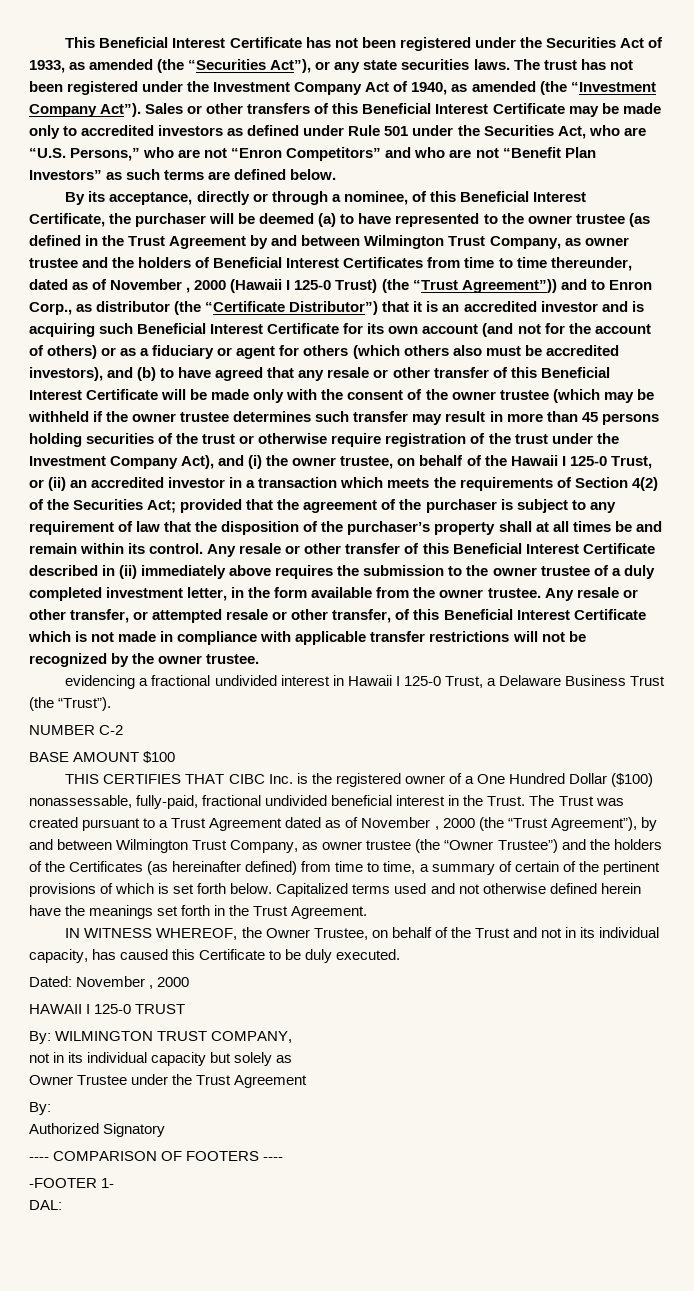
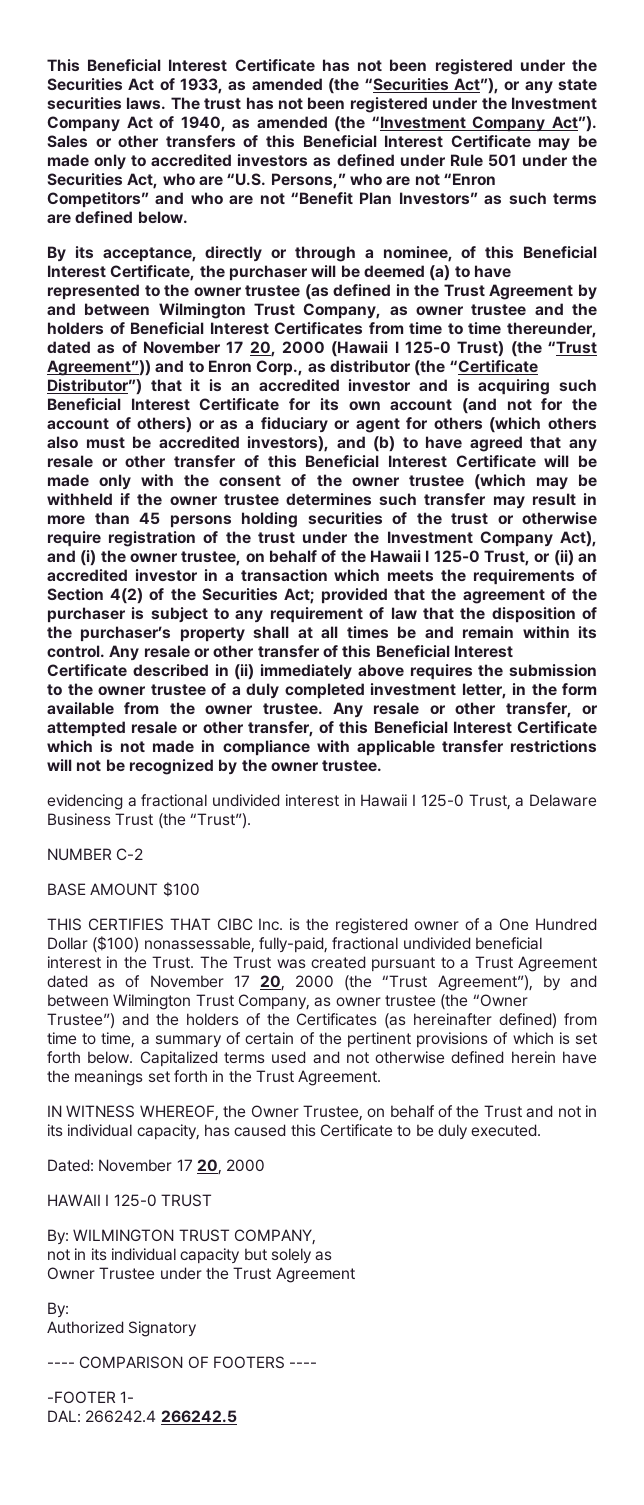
- By its acceptance, directly or through a nominee, of this Beneficial Interest Certificate, the purchaser will be deemed (a) to have represented to the owner trustee (as defined in the Trust Agreement by and between Wilmington Trust Company, as owner trustee and the holders of Beneficial Interest Certificates from time to time thereunder, dated as of November , 2000 (Hawaii I 125-0 Trust) (the “Trust Agreement”)) and to Enron Corp., as distributor (the “Certificate Distributor”) that it is an accredited investor and is acquiring such Beneficial Interest Certificate for its own account (and not for the account of others) or as a fiduciary or agent for others (which others also must be accredited investors), and (b) to have agreed that any resale or other transfer of this Beneficial Interest Certificate will be made only with the consent of the owner trustee (which may be withheld if the owner trustee determines such transfer may result in more than 45 persons holding securities of the trust or otherwise require registration of the trust under the Investment Company Act), and (i) the owner trustee, on behalf of the Hawaii I 125-0 Trust, or (ii) an accredited investor in a transaction which meets the requirements of Section 4(2) of the Securities Act;
+ By its acceptance, directly or through a nominee, of this Beneficial Interest Certificate, the purchaser will be deemed (a) to have represented to the owner trustee (as defined in the Trust Agreement by and between Wilmington Trust Company, as owner trustee and the holders of Beneficial Interest Certificates from time to time thereunder, dated as of November 17 20, 2000 (Hawaii I 125-0 Trust) (the “Trust Agreement”)) and to Enron Corp., as distributor (the “Certificate Distributor”) that it is an accredited investor and is acquiring such Beneficial Interest Certificate for its own account (and not for the account of others) or as a fiduciary or agent for others (which others also must be accredited investors), and (b) to have agreed that any resale or other transfer of this Beneficial Interest Certificate will be made only with the consent of the owner trustee (which may be withheld if the owner trustee determines such transfer may result in more than 45 persons holding securities of the trust or otherwise require registration of the trust under the Investment Company Act), and (i) the owner trustee, on behalf of the Hawaii I 125-0 Trust, or (ii) an accredited investor in a transaction which meets the requirements of Section 4(2) of the Securities Act;
- The Trust was created pursuant to a Trust Agreement dated as of November , 2000 (the “Trust Agreement”), by and between Wilmington Trust Company, as owner trustee (the “Owner Trustee”) and the holders of the Certificates (as hereinafter defined) from time to time, a summary of certain of the pertinent provisions of which is set forth below.
+ The Trust was created pursuant to a Trust Agreement dated as of November 17 20, 2000 (the “Trust Agreement”), by and between Wilmington Trust Company, as owner trustee (the “Owner Trustee”) and the holders of the Certificates (as hereinafter defined) from time to time, a summary of certain of the pertinent provisions of which is set forth below.
- Dated: November , 2000
+ Dated: November 17 20, 2000
- DAL:
+ DAL: 266242.4 266242.5

